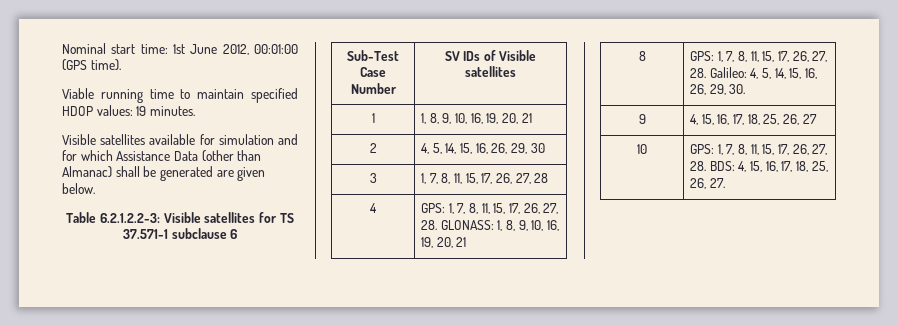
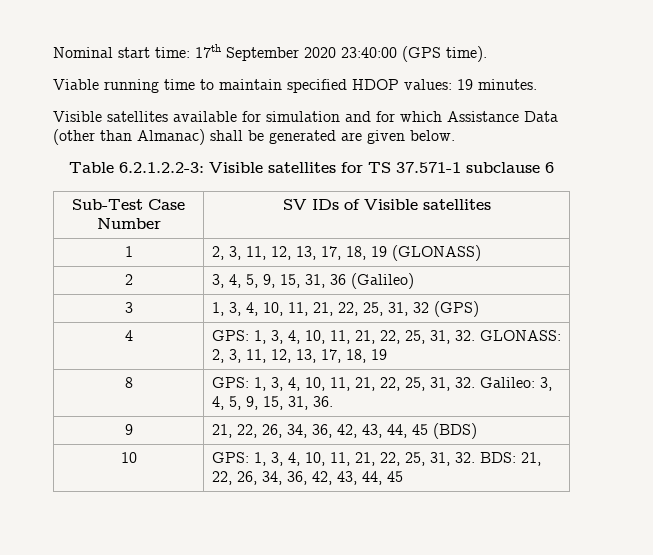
- Nominal start time: 1st June 2012, 00:01:00 (GPS time).
+ Nominal start time: 17th September 2020 23:40:00 (GPS time).
- 1 | 1, 8, 9, 10, 16, 19, 20, 21
+ 1 | 2, 3, 11, 12, 13, 17, 18, 19 (GLONASS)
- 2 | 4, 5, 14, 15, 16, 26, 29, 30
- 3 | 1, 7, 8, 11, 15, 17, 26, 27, 28
- 4 | GPS: 1, 7, 8, 11, 15, 17, 26, 27, 28. GLONASS: 1, 8, 9, 10, 16, 19, 20, 21
- 8 | GPS: 1, 7, 8, 11, 15, 17, 26, 27, 28. Galileo: 4, 5, 14, 15, 16, 26, 29, 30.
- 9 | 4, 15, 16, 17, 18, 25, 26, 27
- 10 | GPS: 1, 7, 8, 11, 15, 17, 26, 27, 28. BDS: 4, 15, 16, 17, 18, 25, 26, 27.
+ 2 | 3, 4, 5, 9, 15, 31, 36 (Galileo)
+ 3 | 1, 3, 4, 10, 11, 21, 22, 25, 31, 32 (GPS)
+ 4 | GPS: 1, 3, 4, 10, 11, 21, 22, 25, 31, 32. GLONASS: 2, 3, 11, 12, 13, 17, 18, 19
+ 8 | GPS: 1, 3, 4, 10, 11, 21, 22, 25, 31, 32. Galileo: 3, 4, 5, 9, 15, 31, 36.
+ 9 | 21, 22, 26, 34, 36, 42, 43, 44, 45 (BDS)
+ 10 | GPS: 1, 3, 4, 10, 11, 21, 22, 25, 31, 32. BDS: 21, 22, 26, 34, 36, 42, 43, 44, 45

